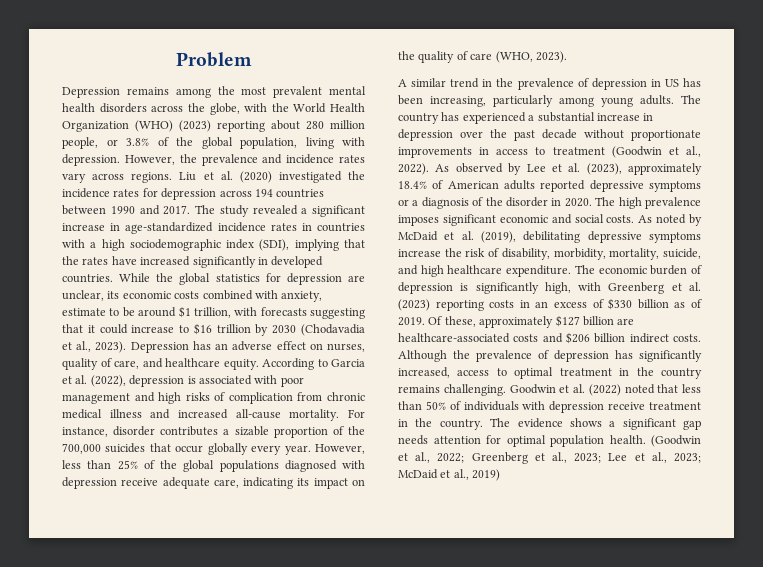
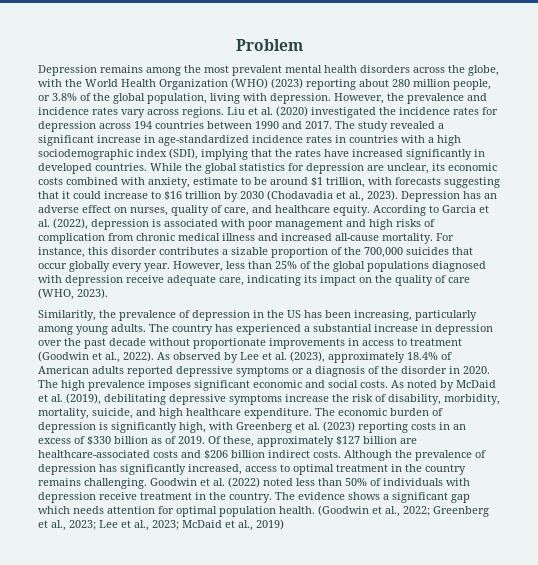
- For instance, disorder contributes a sizable proportion of the 700,000 suicides that occur globally every year.
+ For instance, this disorder contributes a sizable proportion of the 700,000 suicides that occur globally every year.
- A similar trend in the prevalence of depression in US has been increasing, particularly among young adults.
+ Similaritly, the prevalence of depression in the US has been increasing, particularly among young adults.
- Goodwin et al. (2022) noted that less than 50% of individuals with depression receive treatment in the country.
+ Goodwin et al. (2022) noted less than 50% of individuals with depression receive treatment in the country.
- The evidence shows a significant gap needs attention for optimal population health.
+ The evidence shows a significant gap which needs attention for optimal population health.

